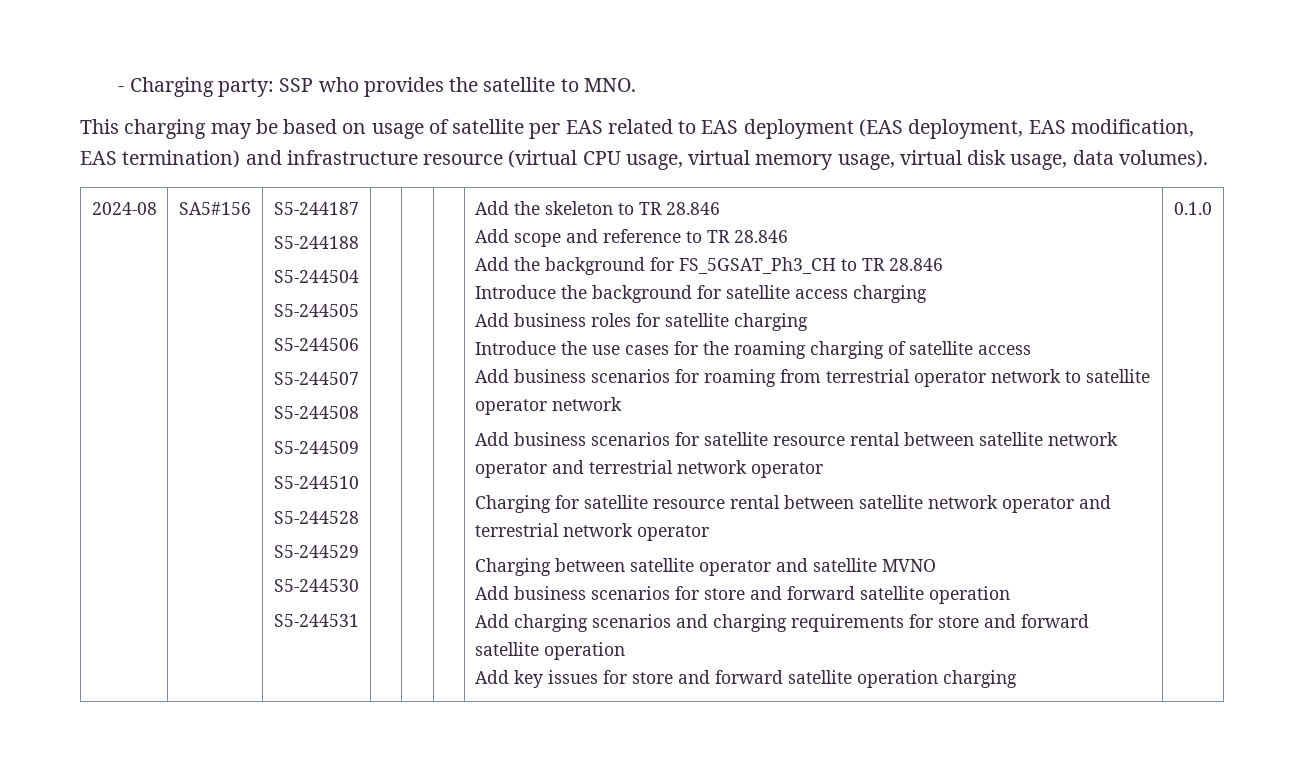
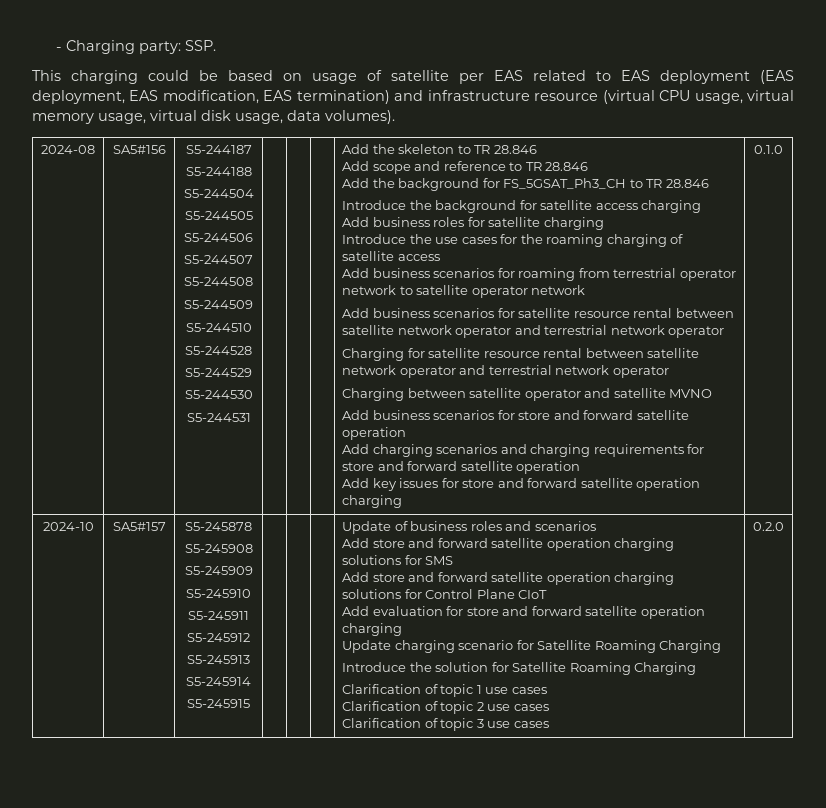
- - Charging party: SSP who provides the satellite to MNO.
+ - Charging party: SSP.
- This charging may be based on usage of satellite per EAS related to EAS deployment (EAS deployment, EAS modification, EAS termination) and infrastructure resource (virtual CPU usage, virtual memory usage, virtual disk usage, data volumes).
+ This charging could be based on usage of satellite per EAS related to EAS deployment (EAS deployment, EAS modification, EAS termination) and infrastructure resource (virtual CPU usage, virtual memory usage, virtual disk usage, data volumes).
+ 2024-10 | SA5#157 | S5-245878
+ S5-245908
+ S5-245909
+ S5-245910
+ S5-245911
+ S5-245912
+ S5-245913
+ S5-245914
+ S5-245915 | | | | Update of business roles and scenarios
+ Add store and forward satellite operation charging solutions for SMS
+ Add store and forward satellite operation charging solutions for Control Plane CIoT
+ Add evaluation for store and forward satellite operation charging
+ Update charging scenario for Satellite Roaming Charging
+ Introduce the solution for Satellite Roaming Charging
+ Clarification of topic 1 use cases
+ Clarification of topic 2 use cases
+ Clarification of topic 3 use cases | 0.2.0

